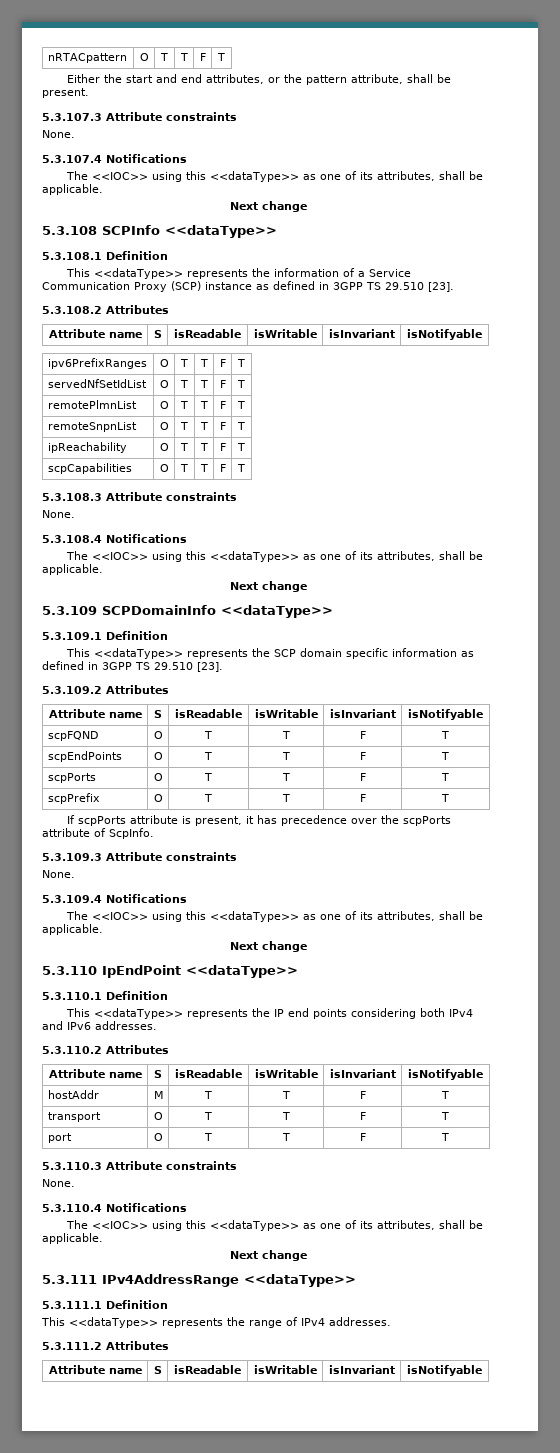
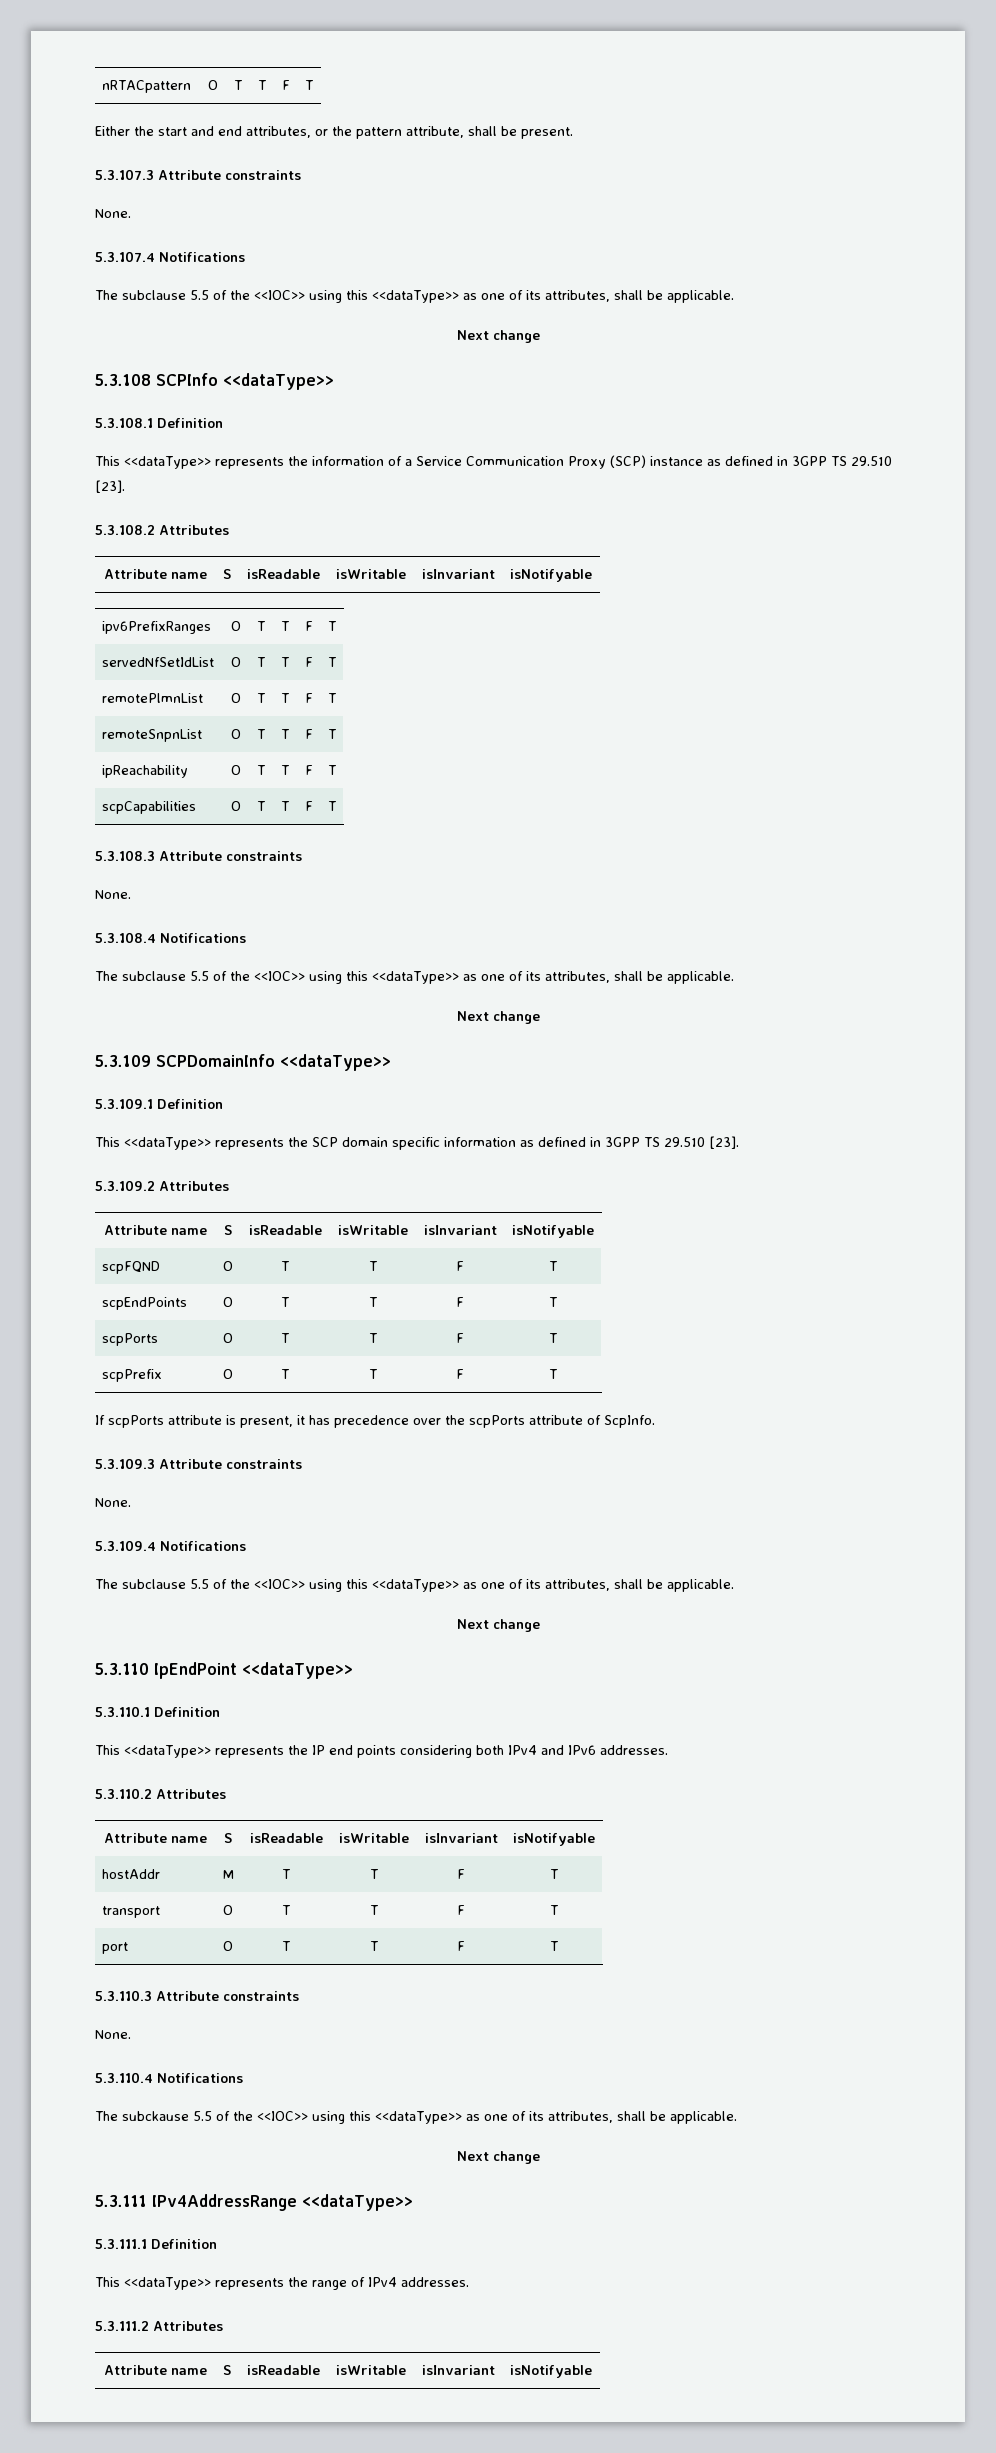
  5.3.107.4 Notifications
- The <<IOC>> using this <<dataType>> as one of its attributes, shall be applicable.
+ The subclause 5.5 of the <<IOC>> using this <<dataType>> as one of its attributes, shall be applicable.
  5.3.108.4 Notifications
- The <<IOC>> using this <<dataType>> as one of its attributes, shall be applicable.
+ The subclause 5.5 of the <<IOC>> using this <<dataType>> as one of its attributes, shall be applicable.
  5.3.109.4 Notifications
- The <<IOC>> using this <<dataType>> as one of its attributes, shall be applicable.
+ The subclause 5.5 of the <<IOC>> using this <<dataType>> as one of its attributes, shall be applicable.
  5.3.110.4 Notifications
- The <<IOC>> using this <<dataType>> as one of its attributes, shall be applicable.
+ The subckause 5.5 of the <<IOC>> using this <<dataType>> as one of its attributes, shall be applicable.

